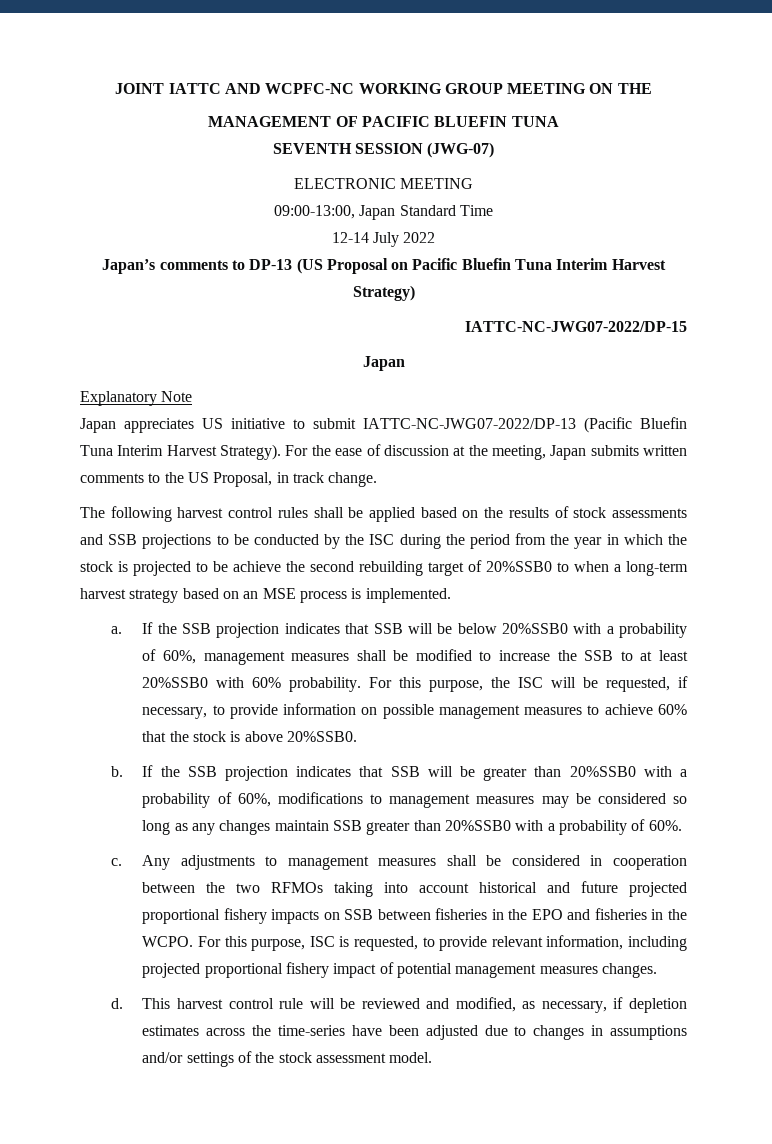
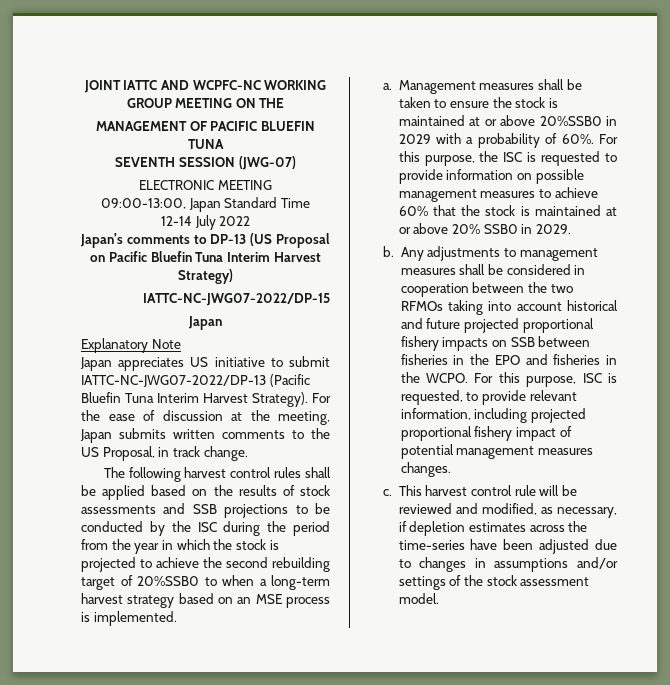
- The following harvest control rules shall be applied based on the results of stock assessments and SSB projections to be conducted by the ISC during the period from the year in which the stock is projected to be achieve the second rebuilding target of 20%SSB0 to when a long-term harvest strategy based on an MSE process is implemented.
+ The following harvest control rules shall be applied based on the results of stock assessments and SSB projections to be conducted by the ISC during the period from the year in which the stock is projected to achieve the second rebuilding target of 20%SSB0 to when a long-term harvest strategy based on an MSE process is implemented.
- If the SSB projection indicates that SSB will be below 20%SSB0 with a probability of 60%, management measures shall be modified to increase the SSB to at least 20%SSB0 with 60% probability.
+ Management measures shall be taken to ensure the stock is maintained at or above 20%SSB0 in 2029 with a probability of 60%.
- For this purpose, the ISC will be requested, if necessary, to provide information on possible management measures to achieve 60% that the stock is above 20%SSB0.
- b. If the SSB projection indicates that SSB will be greater than 20%SSB0 with a probability of 60%, modifications to management measures may be considered so long as any changes maintain SSB greater than 20%SSB0 with a probability of 60%.
- c.
+ For this purpose, the ISC is requested to provide information on possible management measures to achieve 60% that the stock is maintained at or above 20% SSB0 in 2029.
+ b.
- d.
+ c.

